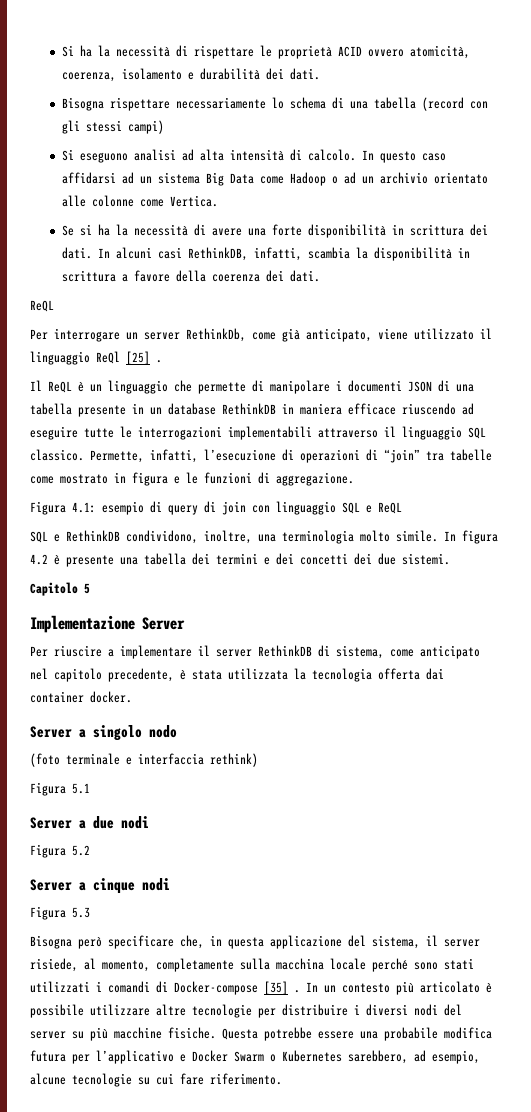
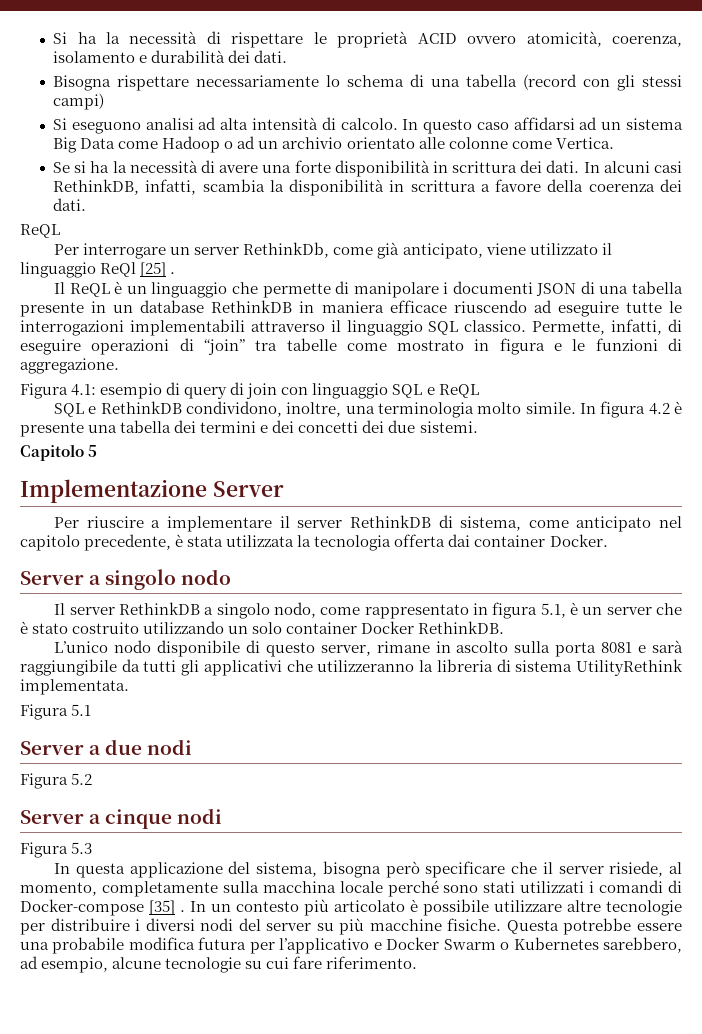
- Permette, infatti, l’esecuzione di operazioni di “join” tra tabelle come mostrato in figura e le funzioni di aggregazione.
+ Permette, infatti, di eseguire operazioni di “join” tra tabelle come mostrato in figura e le funzioni di aggregazione.
- Per riuscire a implementare il server RethinkDB di sistema, come anticipato nel capitolo precedente, è stata utilizzata la tecnologia offerta dai container docker.
+ Per riuscire a implementare il server RethinkDB di sistema, come anticipato nel capitolo precedente, è stata utilizzata la tecnologia offerta dai container Docker.
- (foto terminale e interfaccia rethink)
+ Il server RethinkDB a singolo nodo, come rappresentato in figura 5.1, è un server che è stato costruito utilizzando un solo container Docker RethinkDB.
+ L’unico nodo disponibile di questo server, rimane in ascolto sulla porta 8081 e sarà raggiungibile da tutti gli applicativi che utilizzeranno la libreria di sistema UtilityRethink implementata.
- Bisogna però specificare che, in questa applicazione del sistema, il server risiede, al momento, completamente sulla macchina locale perché sono stati utilizzati i comandi di Docker-compose [35] .
+ In questa applicazione del sistema, bisogna però specificare che il server risiede, al momento, completamente sulla macchina locale perché sono stati utilizzati i comandi di Docker-compose [35] .

